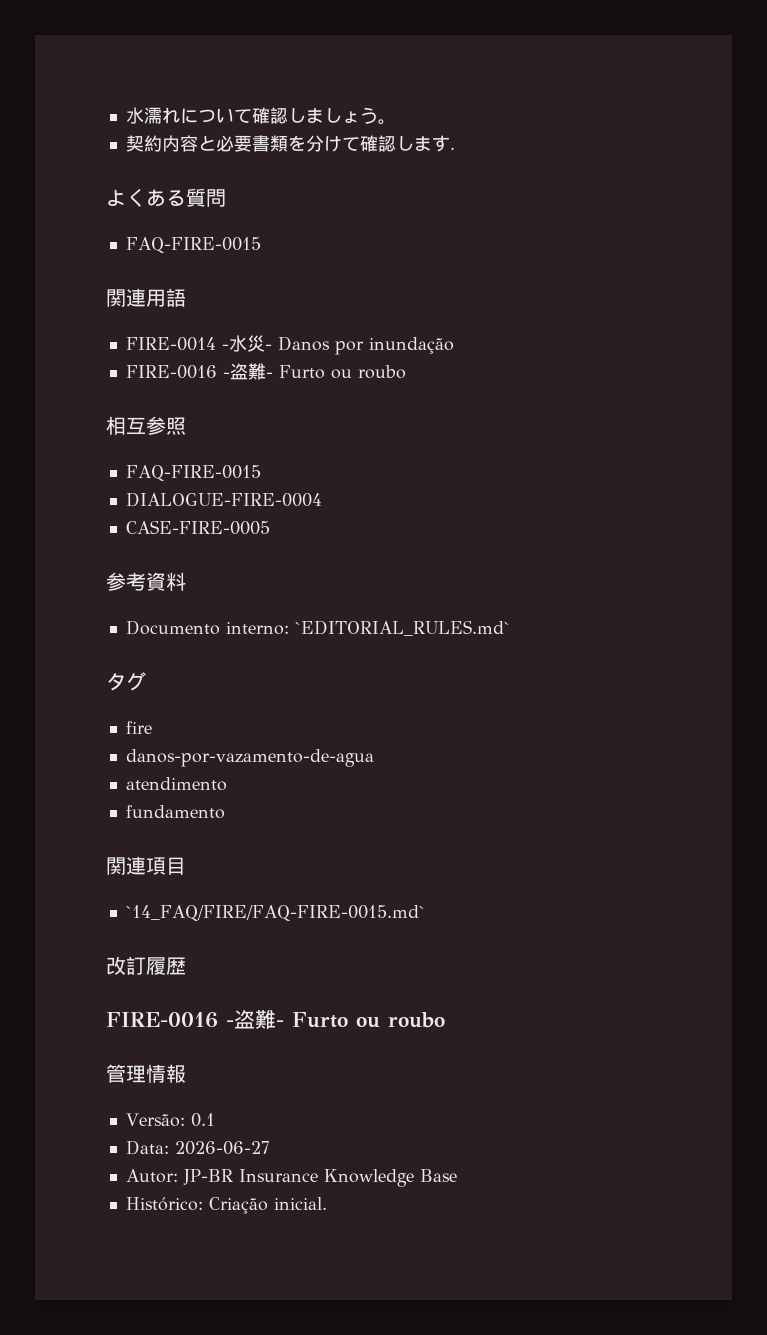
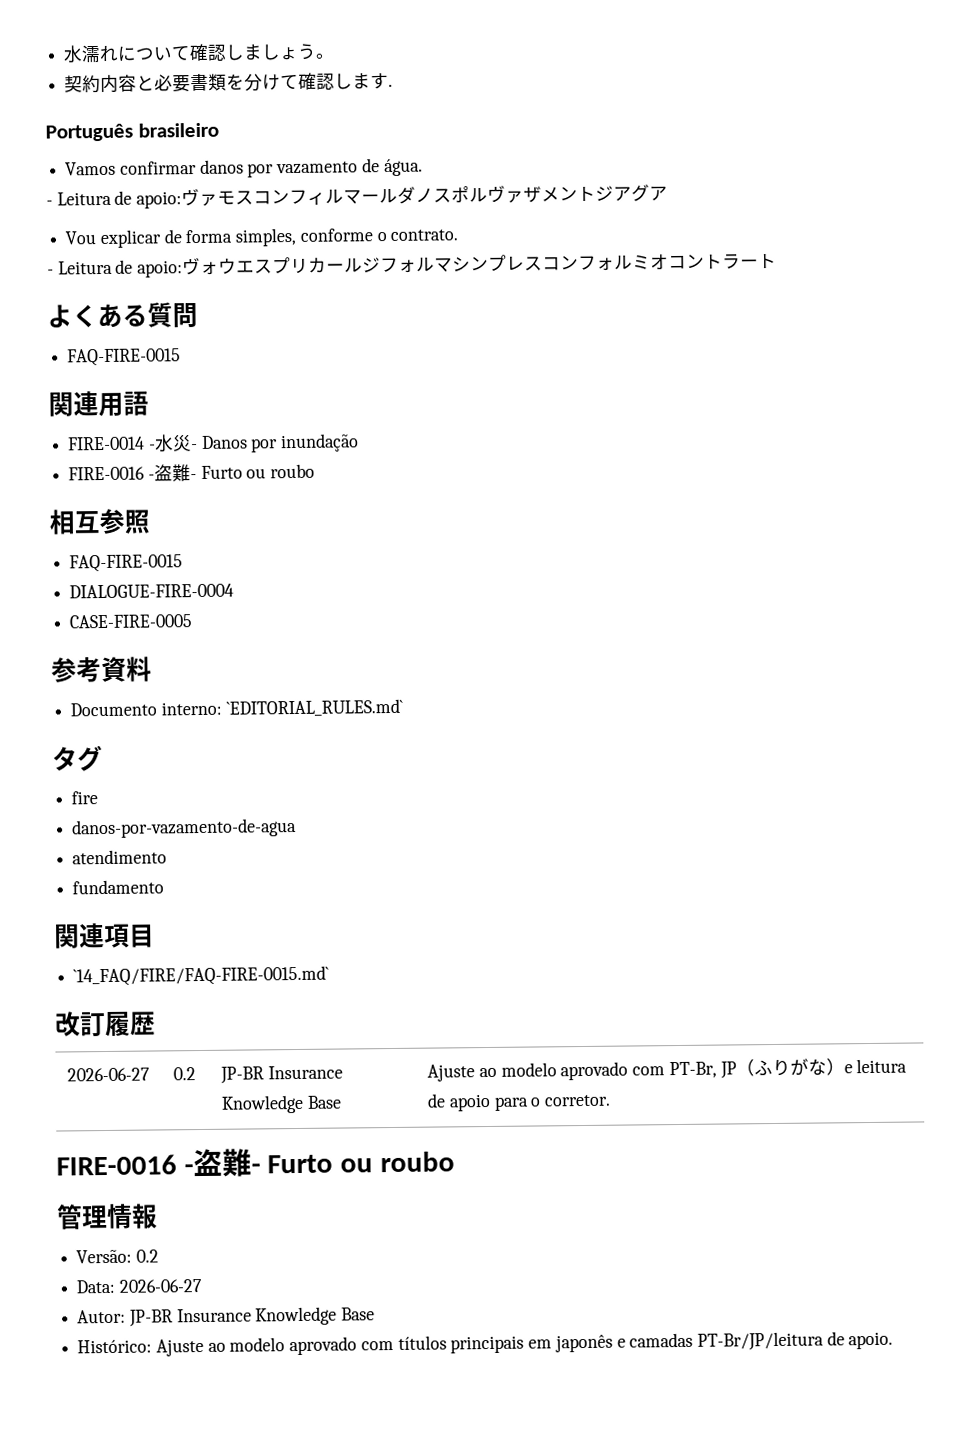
+ Português brasileiro
+ Vamos confirmar danos por vazamento de água.
+ - Leitura de apoio:ヴァモスコンフィルマールダノスポルヴァザメントジアグア
+ Vou explicar de forma simples, conforme o contrato.
+ - Leitura de apoio:ヴォウエスプリカールジフォルマシンプレスコンフォルミオコントラート
+ 2026-06-27 | 0.2 | JP-BR Insurance Knowledge Base | Ajuste ao modelo aprovado com PT-Br, JP（ふりがな）e leitura de apoio para o corretor.
- Versão: 0.1
+ Versão: 0.2
- Histórico: Criação inicial.
+ Histórico: Ajuste ao modelo aprovado com títulos principais em japonês e camadas PT-Br/JP/leitura de apoio.

